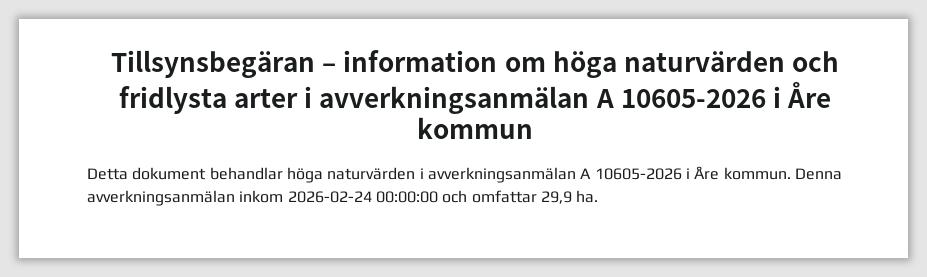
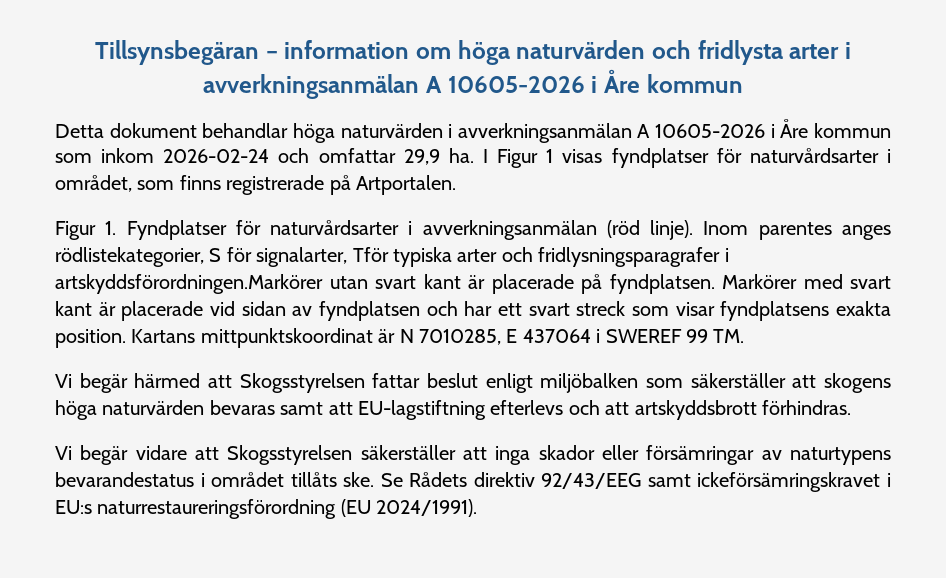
- Detta dokument behandlar höga naturvärden i avverkningsanmälan A 10605-2026 i Åre kommun. Denna avverkningsanmälan inkom 2026-02-24 00:00:00 och omfattar 29,9 ha.
+ Detta dokument behandlar höga naturvärden i avverkningsanmälan A 10605-2026 i Åre kommun som inkom 2026-02-24 och omfattar 29,9 ha.
+ I Figur 1 visas fyndplatser för naturvårdsarter i området, som finns registrerade på Artportalen.
+ Figur 1. Fyndplatser för naturvårdsarter i avverkningsanmälan (röd linje). Inom parentes anges rödlistekategorier, S för signalarter, Tför typiska arter och fridlysningsparagrafer i artskyddsförordningen.Markörer utan svart kant är placerade på fyndplatsen. Markörer med svart kant är placerade vid sidan av fyndplatsen och har ett svart streck som visar fyndplatsens exakta position. Kartans mittpunktskoordinat är N 7010285, E 437064 i SWEREF 99 TM.
+ Vi begär härmed att Skogsstyrelsen fattar beslut enligt miljöbalken som säkerställer att skogens höga naturvärden bevaras samt att EU-lagstiftning efterlevs och att artskyddsbrott förhindras.
+ Vi begär vidare att Skogsstyrelsen säkerställer att inga skador eller försämringar av naturtypens bevarandestatus i området tillåts ske. Se Rådets direktiv 92/43/EEG samt ickeförsämringskravet i EU:s naturrestaureringsförordning (EU 2024/1991).

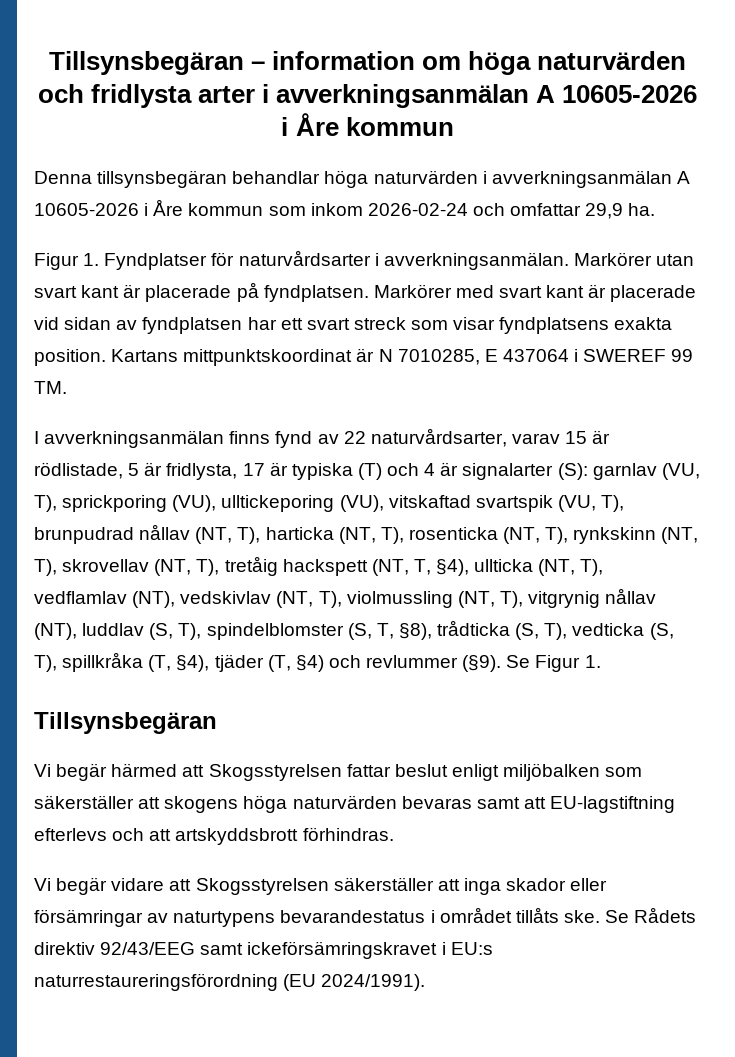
- Detta dokument behandlar höga naturvärden i avverkningsanmälan A 10605-2026 i Åre kommun som inkom 2026-02-24 och omfattar 29,9 ha. I Figur 1 visas fyndplatser för naturvårdsarter i området, som finns registrerade på Artportalen.
+ Denna tillsynsbegäran behandlar höga naturvärden i avverkningsanmälan A 10605-2026 i Åre kommun som inkom 2026-02-24 och omfattar 29,9 ha.
- Figur 1. Fyndplatser för naturvårdsarter i avverkningsanmälan (röd linje). Inom parentes anges rödlistekategorier, S för signalarter, Tför typiska arter och fridlysningsparagrafer i artskyddsförordningen.Markörer utan svart kant är placerade på fyndplatsen.
+ Figur 1. Fyndplatser för naturvårdsarter i avverkningsanmälan. Markörer utan svart kant är placerade på fyndplatsen.
- Markörer med svart kant är placerade vid sidan av fyndplatsen och har ett svart streck som visar fyndplatsens exakta position.
+ Markörer med svart kant är placerade vid sidan av fyndplatsen har ett svart streck som visar fyndplatsens exakta position.
+ I avverkningsanmälan finns fynd av 22 naturvårdsarter, varav 15 är rödlistade, 5 är fridlysta, 17 är typiska (T) och 4 är signalarter (S): garnlav (VU, T), sprickporing (VU), ulltickeporing (VU), vitskaftad svartspik (VU, T), brunpudrad nållav (NT, T), harticka (NT, T), rosenticka (NT, T), rynkskinn (NT, T), skrovellav (NT, T), tretåig hackspett (NT, T, §4), ullticka (NT, T), vedflamlav (NT), vedskivlav (NT, T), violmussling (NT, T), vitgrynig nållav (NT), luddlav (S, T), spindelblomster (S, T, §8), trådticka (S, T), vedticka (S, T), spillkråka (T, §4), tjäder (T, §4) och revlummer (§9). Se Figur 1.
+ Tillsynsbegäran

